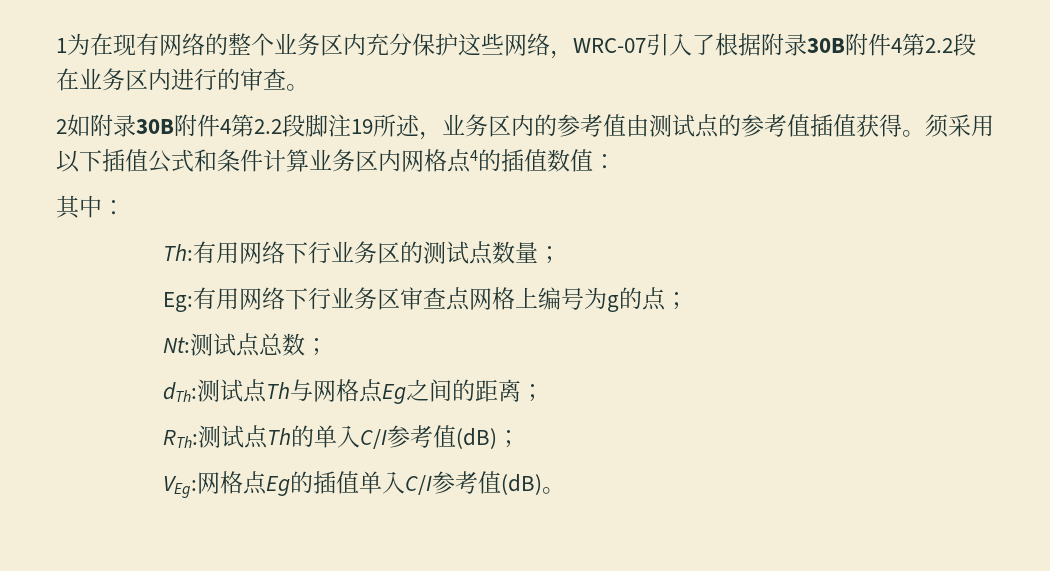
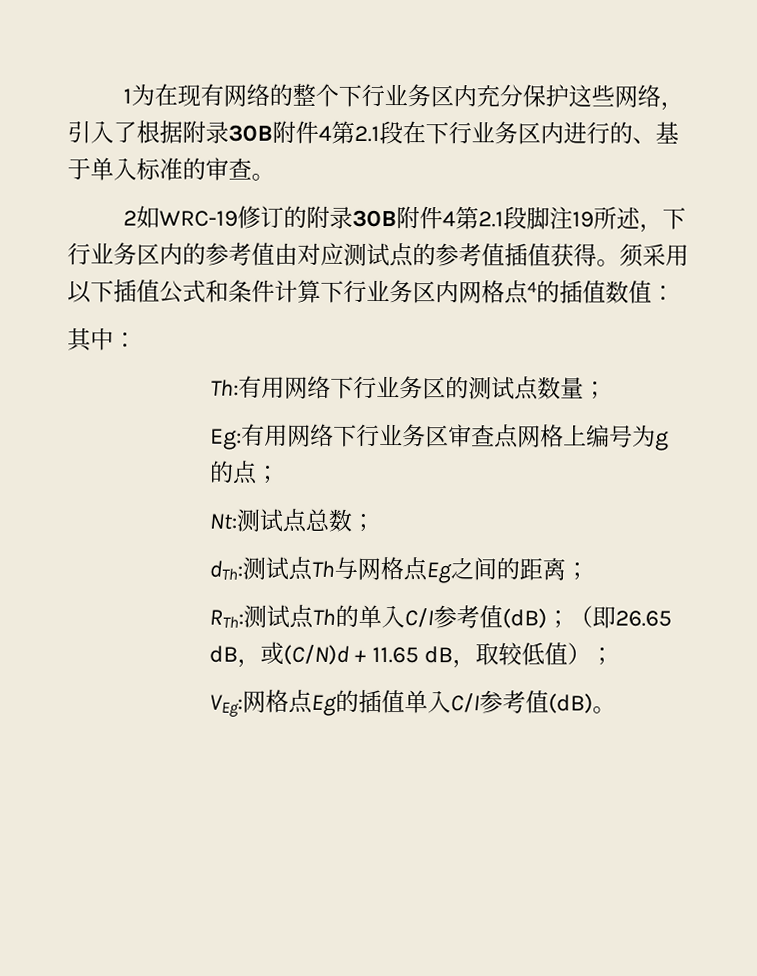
- 1为在现有网络的整个业务区内充分保护这些网络，WRC-07引入了根据附录30B附件4第2.2段在业务区内进行的审查。
+ 1为在现有网络的整个下行业务区内充分保护这些网络，引入了根据附录30B附件4第2.1段在下行业务区内进行的、基于单入标准的审查。
- 2如附录30B附件4第2.2段脚注19所述，业务区内的参考值由测试点的参考值插值获得。
+ 2如WRC-19修订的附录30B附件4第2.1段脚注19所述，下行业务区内的参考值由对应测试点的参考值插值获得。
- 须采用以下插值公式和条件计算业务区内网格点4的插值数值：
+ 须采用以下插值公式和条件计算下行业务区内网格点4的插值数值：
- RTh:测试点Th的单入C/I参考值(dB)；
+ RTh:测试点Th的单入C/I参考值(dB)；（即26.65 dB，或(C/N)d + 11.65 dB，取较低值）；

